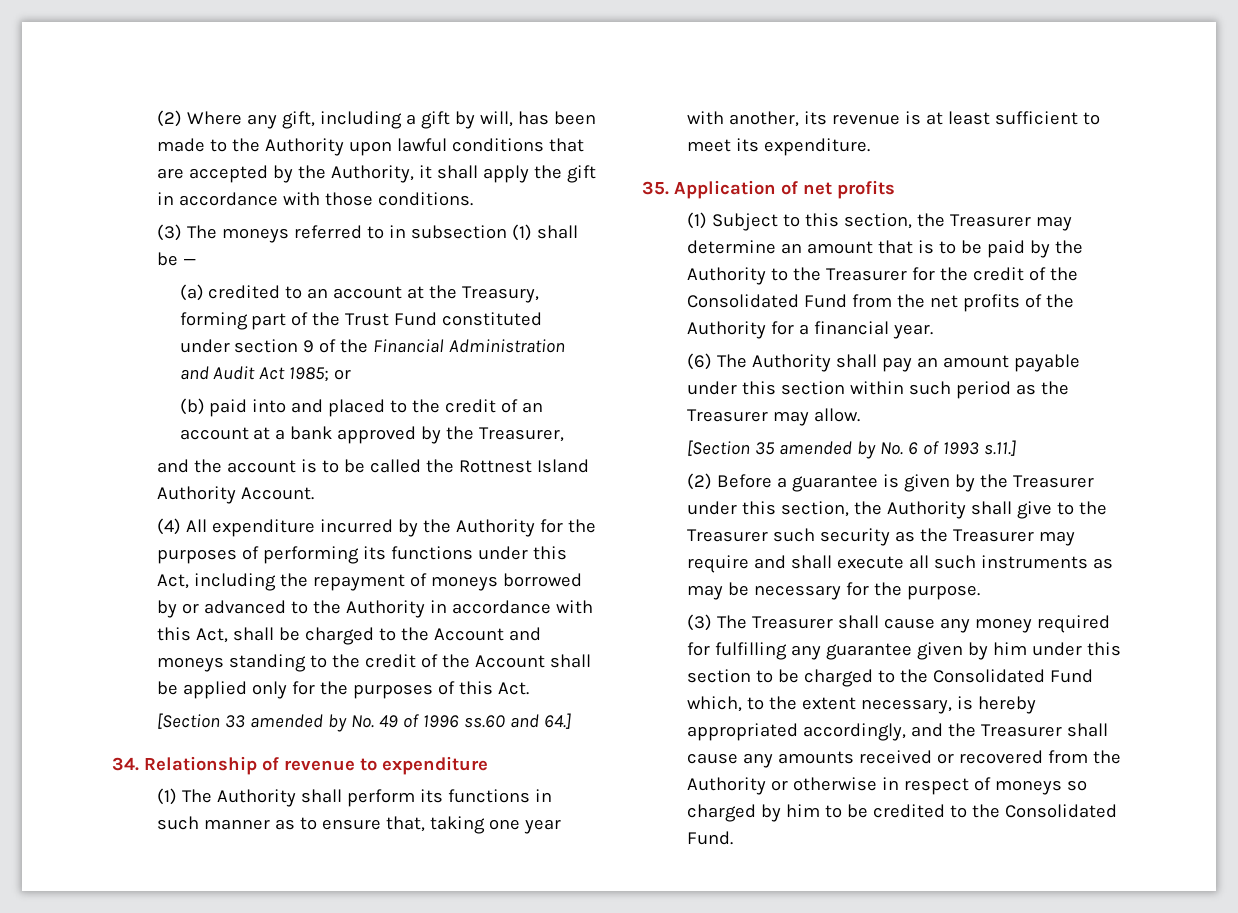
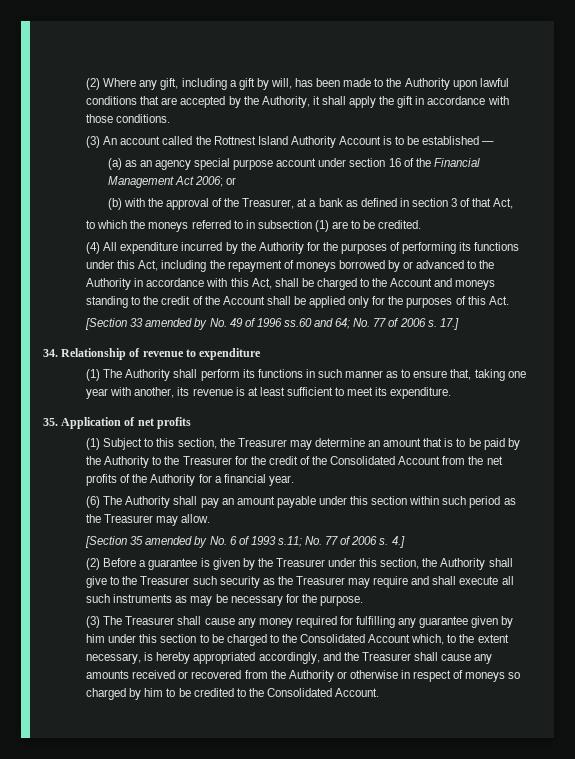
- (3) The moneys referred to in subsection (1) shall be —
- (a) credited to an account at the Treasury, forming part of the Trust Fund constituted under section 9 of the Financial Administration and Audit Act 1985; or
- (b) paid into and placed to the credit of an account at a bank approved by the Treasurer,
- and the account is to be called the Rottnest Island Authority Account.
+ (3) An account called the Rottnest Island Authority Account is to be established —
+ (a) as an agency special purpose account under section 16 of the Financial Management Act 2006; or
+ (b) with the approval of the Treasurer, at a bank as defined in section 3 of that Act,
+ to which the moneys referred to in subsection (1) are to be credited.
- [Section 33 amended by No. 49 of 1996 ss.60 and 64.]
+ [Section 33 amended by No. 49 of 1996 ss.60 and 64; No. 77 of 2006 s. 17.]
- (1) Subject to this section, the Treasurer may determine an amount that is to be paid by the Authority to the Treasurer for the credit of the Consolidated Fund from the net profits of the Authority for a financial year.
+ (1) Subject to this section, the Treasurer may determine an amount that is to be paid by the Authority to the Treasurer for the credit of the Consolidated Account from the net profits of the Authority for a financial year.
- [Section 35 amended by No. 6 of 1993 s.11.]
+ [Section 35 amended by No. 6 of 1993 s.11; No. 77 of 2006 s. 4.]
- (3) The Treasurer shall cause any money required for fulfilling any guarantee given by him under this section to be charged to the Consolidated Fund which, to the extent necessary, is hereby appropriated accordingly, and the Treasurer shall cause any amounts received or recovered from the Authority or otherwise in respect of moneys so charged by him to be credited to the Consolidated Fund.
+ (3) The Treasurer shall cause any money required for fulfilling any guarantee given by him under this section to be charged to the Consolidated Account which, to the extent necessary, is hereby appropriated accordingly, and the Treasurer shall cause any amounts received or recovered from the Authority or otherwise in respect of moneys so charged by him to be credited to the Consolidated Account.

